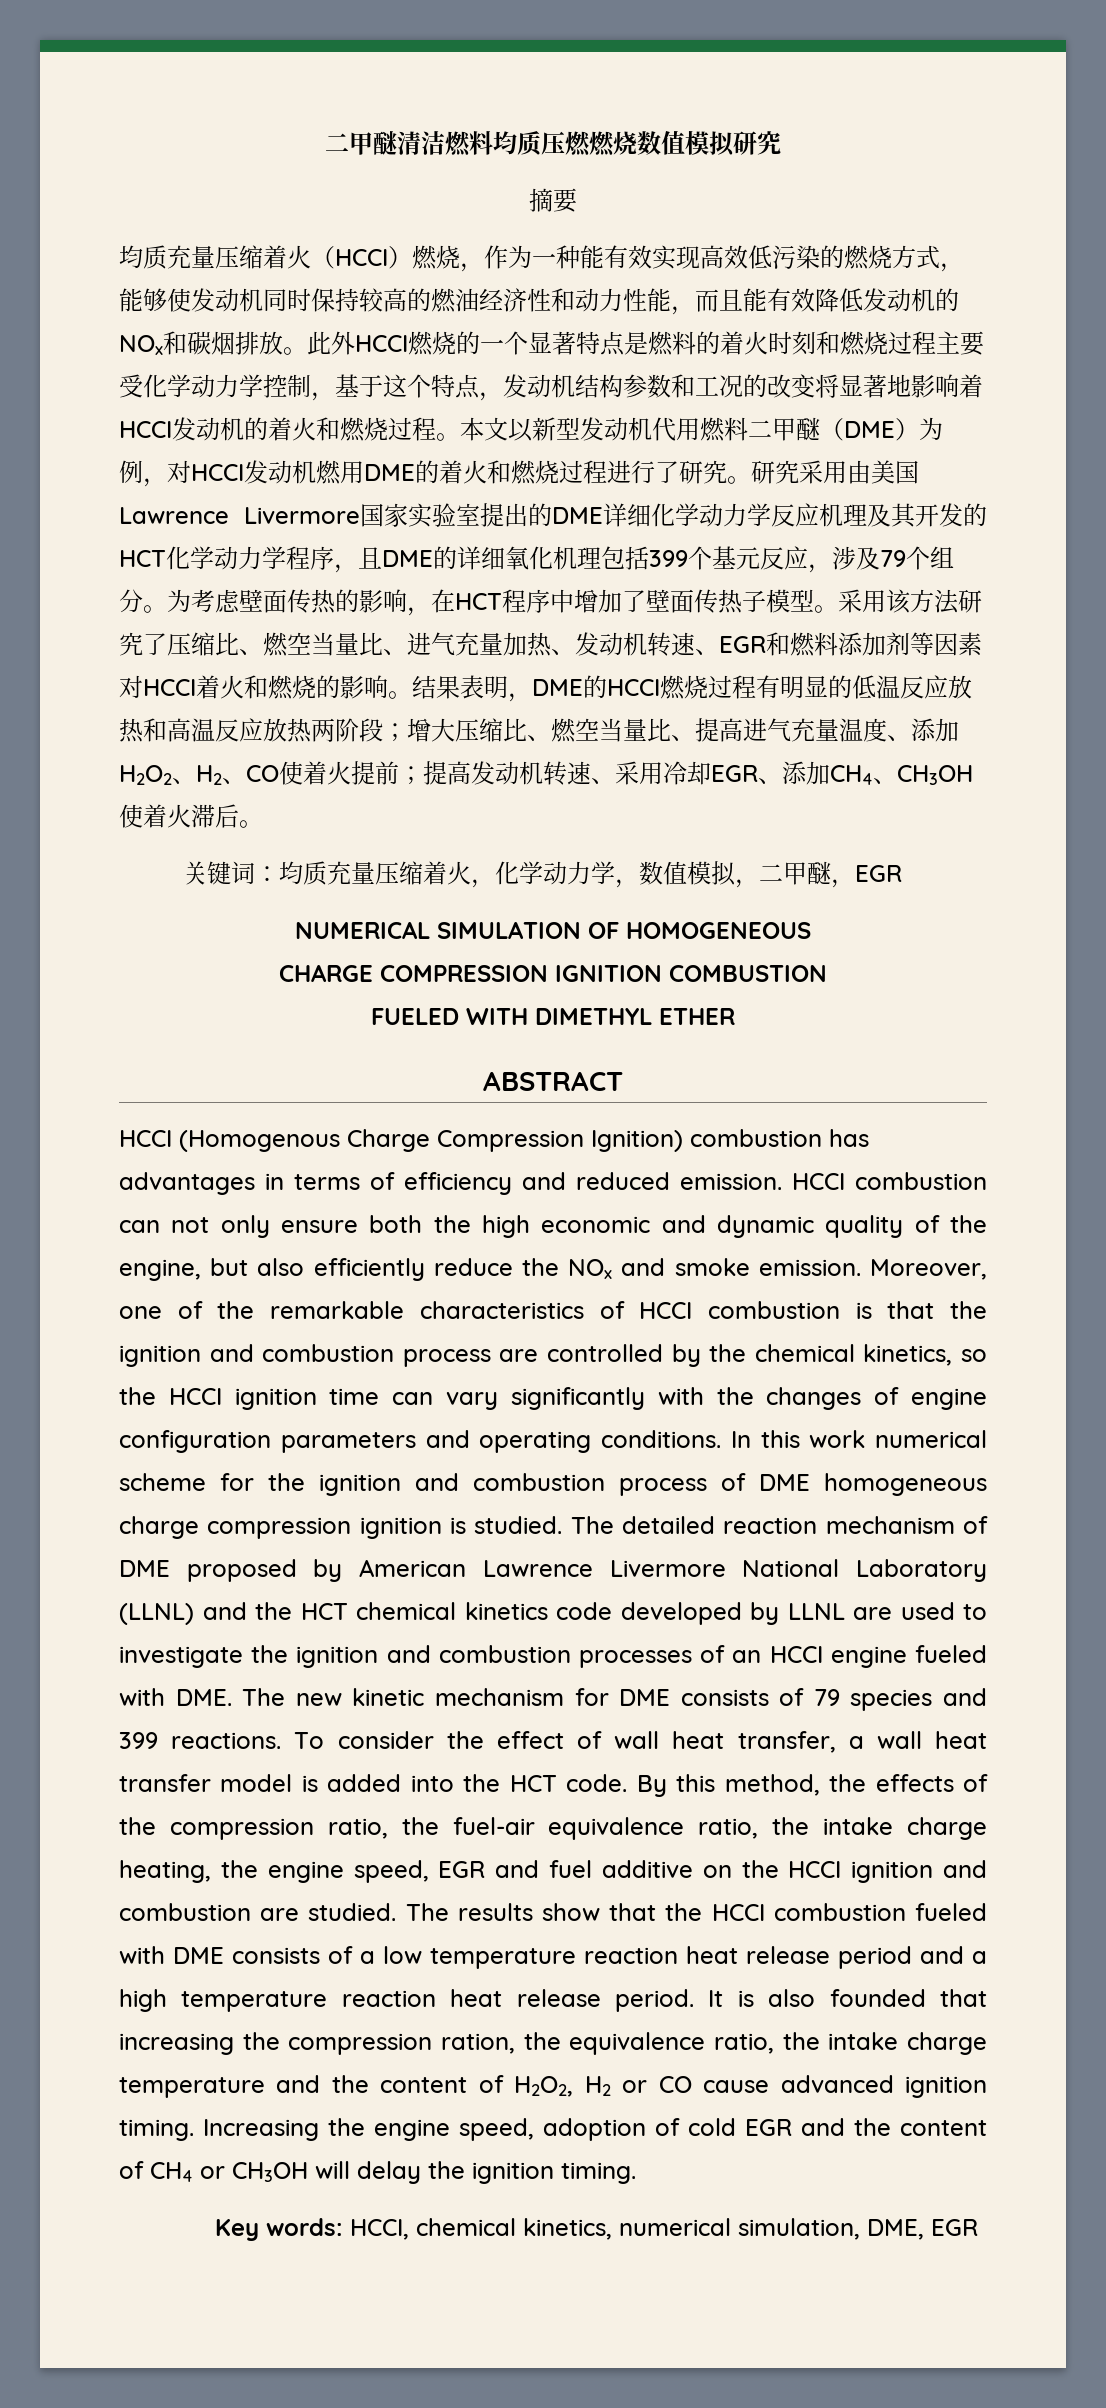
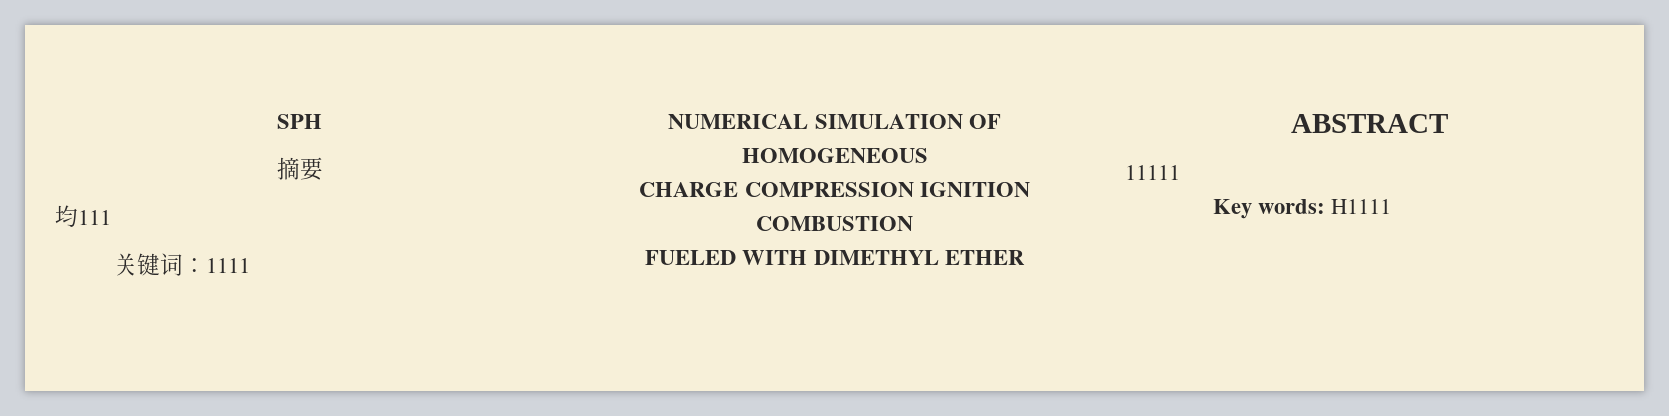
- 二甲醚清洁燃料均质压燃燃烧数值模拟研究
+ SPH
  摘要
- 均质充量压缩着火（HCCI）燃烧，作为一种能有效实现高效低污染的燃烧方式，能够使发动机同时保持较高的燃油经济性和动力性能，而且能有效降低发动机的NOx和碳烟排放。此外HCCI燃烧的一个显著特点是燃料的着火时刻和燃烧过程主要受化学动力学控制，基于这个特点，发动机结构参数和工况的改变将显著地影响着HCCI发动机的着火和燃烧过程。本文以新型发动机代用燃料二甲醚（DME）为例，对HCCI发动机燃用DME的着火和燃烧过程进行了研究。研究采用由美国Lawrence Livermore国家实验室提出的DME详细化学动力学反应机理及其开发的HCT化学动力学程序，且DME的详细氧化机理包括399个基元反应，涉及79个组分。为考虑壁面传热的影响，在HCT程序中增加了壁面传热子模型。采用该方法研究了压缩比、燃空当量比、进气充量加热、发动机转速、EGR和燃料添加剂等因素对HCCI着火和燃烧的影响。结果表明，DME的HCCI燃烧过程有明显的低温反应放热和高温反应放热两阶段；增大压缩比、燃空当量比、提高进气充量温度、添加H2O2、H2、CO使着火提前；提高发动机转速、采用冷却EGR、添加CH4、CH3OH使着火滞后。
- 关键词：均质充量压缩着火，化学动力学，数值模拟，二甲醚，EGR
+ 均111
+ 关键词：1111
- HCCI (Homogenous Charge Compression Ignition) combustion has advantages in terms of efficiency and reduced emission. HCCI combustion can not only ensure both the high economic and dynamic quality of the engine, but also efficiently reduce the NOx and smoke emission. Moreover, one of the remarkable characteristics of HCCI combustion is that the ignition and combustion process are controlled by the chemical kinetics, so the HCCI ignition time can vary significantly with the changes of engine configuration parameters and operating conditions. In this work numerical scheme for the ignition and combustion process of DME homogeneous charge compression ignition is studied. The detailed reaction mechanism of DME proposed by American Lawrence Livermore National Laboratory (LLNL) and the HCT chemical kinetics code developed by LLNL are used to investigate the ignition and combustion processes of an HCCI engine fueled with DME. The new kinetic mechanism for DME consists of 79 species and 399 reactions. To consider the effect of wall heat transfer, a wall heat transfer model is added into the HCT code. By this method, the effects of the compression ratio, the fuel-air equivalence ratio, the intake charge heating, the engine speed, EGR and fuel additive on the HCCI ignition and combustion are studied. The results show that the HCCI combustion fueled with DME consists of a low temperature reaction heat release period and a high temperature reaction heat release period. It is also founded that increasing the compression ration, the equivalence ratio, the intake charge temperature and the content of H2O2, H2 or CO cause advanced ignition timing. Increasing the engine speed, adoption of cold EGR and the content of CH4 or CH3OH will delay the ignition timing.
- Key words: HCCI, chemical kinetics, numerical simulation, DME, EGR
+ 11111
+ Key words: H1111

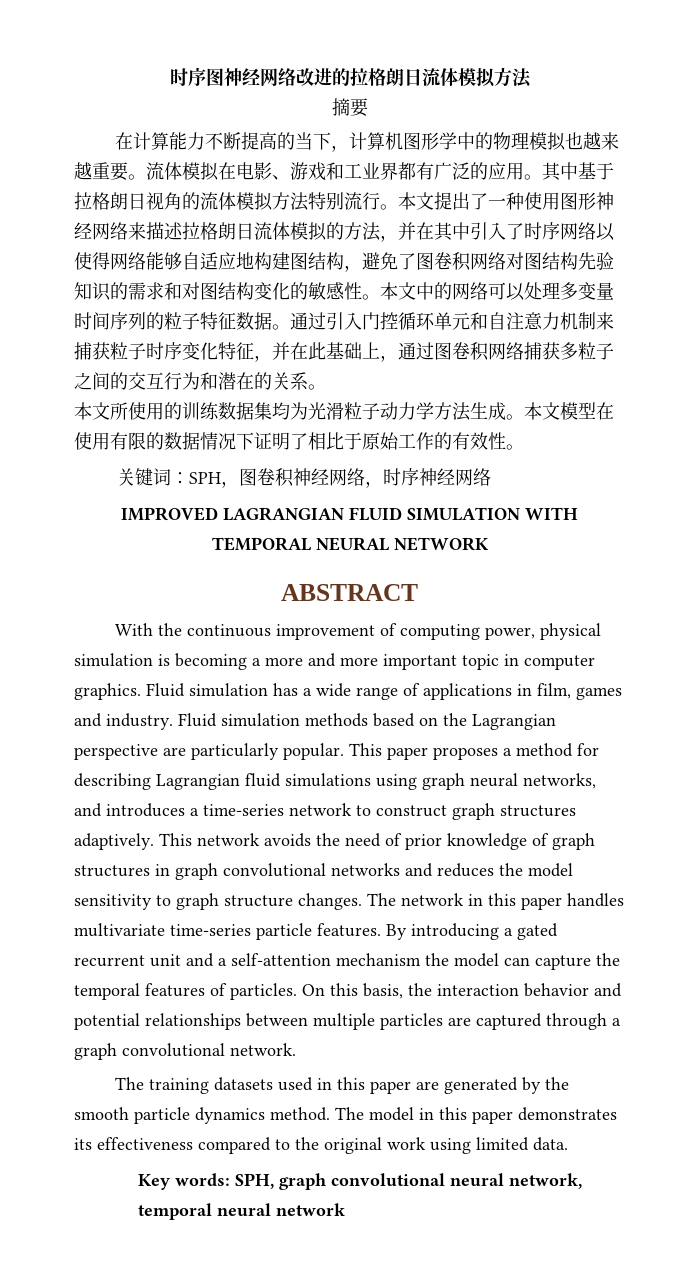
- SPH
+ 时序图神经网络改进的拉格朗日流体模拟方法
  摘要
- 均111
- 关键词：1111
- NUMERICAL SIMULATION OF HOMOGENEOUS
- CHARGE COMPRESSION IGNITION COMBUSTION
- FUELED WITH DIMETHYL ETHER
+ 在计算能力不断提高的当下，计算机图形学中的物理模拟也越来越重要。流体模拟在电影、游戏和工业界都有广泛的应用。其中基于拉格朗日视角的流体模拟方法特别流行。本文提出了一种使用图形神经网络来描述拉格朗日流体模拟的方法，并在其中引入了时序网络以使得网络能够自适应地构建图结构，避免了图卷积网络对图结构先验知识的需求和对图结构变化的敏感性。本文中的网络可以处理多变量时间序列的粒子特征数据。通过引入门控循环单元和自注意力机制来捕获粒子时序变化特征，并在此基础上，通过图卷积网络捕获多粒子之间的交互行为和潜在的关系。
+ 本文所使用的训练数据集均为光滑粒子动力学方法生成。本文模型在使用有限的数据情况下证明了相比于原始工作的有效性。
+ 关键词：SPH，图卷积神经网络，时序神经网络
+ IMPROVED LAGRANGIAN FLUID SIMULATION WITH TEMPORAL NEURAL NETWORK
  ABSTRACT
- 11111
- Key words: H1111
+ With the continuous improvement of computing power, physical simulation is becoming a more and more important topic in computer graphics. Fluid simulation has a wide range of applications in film, games and industry. Fluid simulation methods based on the Lagrangian perspective are particularly popular. This paper proposes a method for describing Lagrangian fluid simulations using graph neural networks, and introduces a time-series network to construct graph structures adaptively. This network avoids the need of prior knowledge of graph structures in graph convolutional networks and reduces the model sensitivity to graph structure changes. The network in this paper handles multivariate time-series particle features. By introducing a gated recurrent unit and a self-attention mechanism the model can capture the temporal features of particles. On this basis, the interaction behavior and potential relationships between multiple particles are captured through a graph convolutional network.
+ The training datasets used in this paper are generated by the smooth particle dynamics method. The model in this paper demonstrates its effectiveness compared to the original work using limited data.
+ Key words: SPH, graph convolutional neural network, temporal neural network

